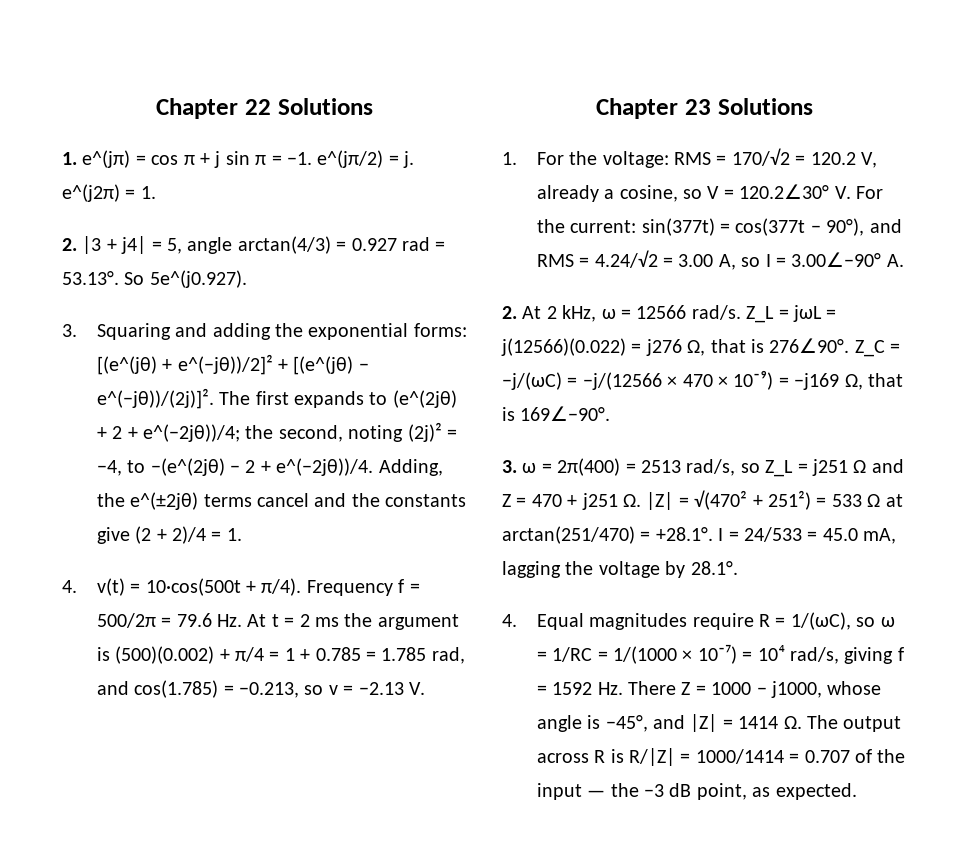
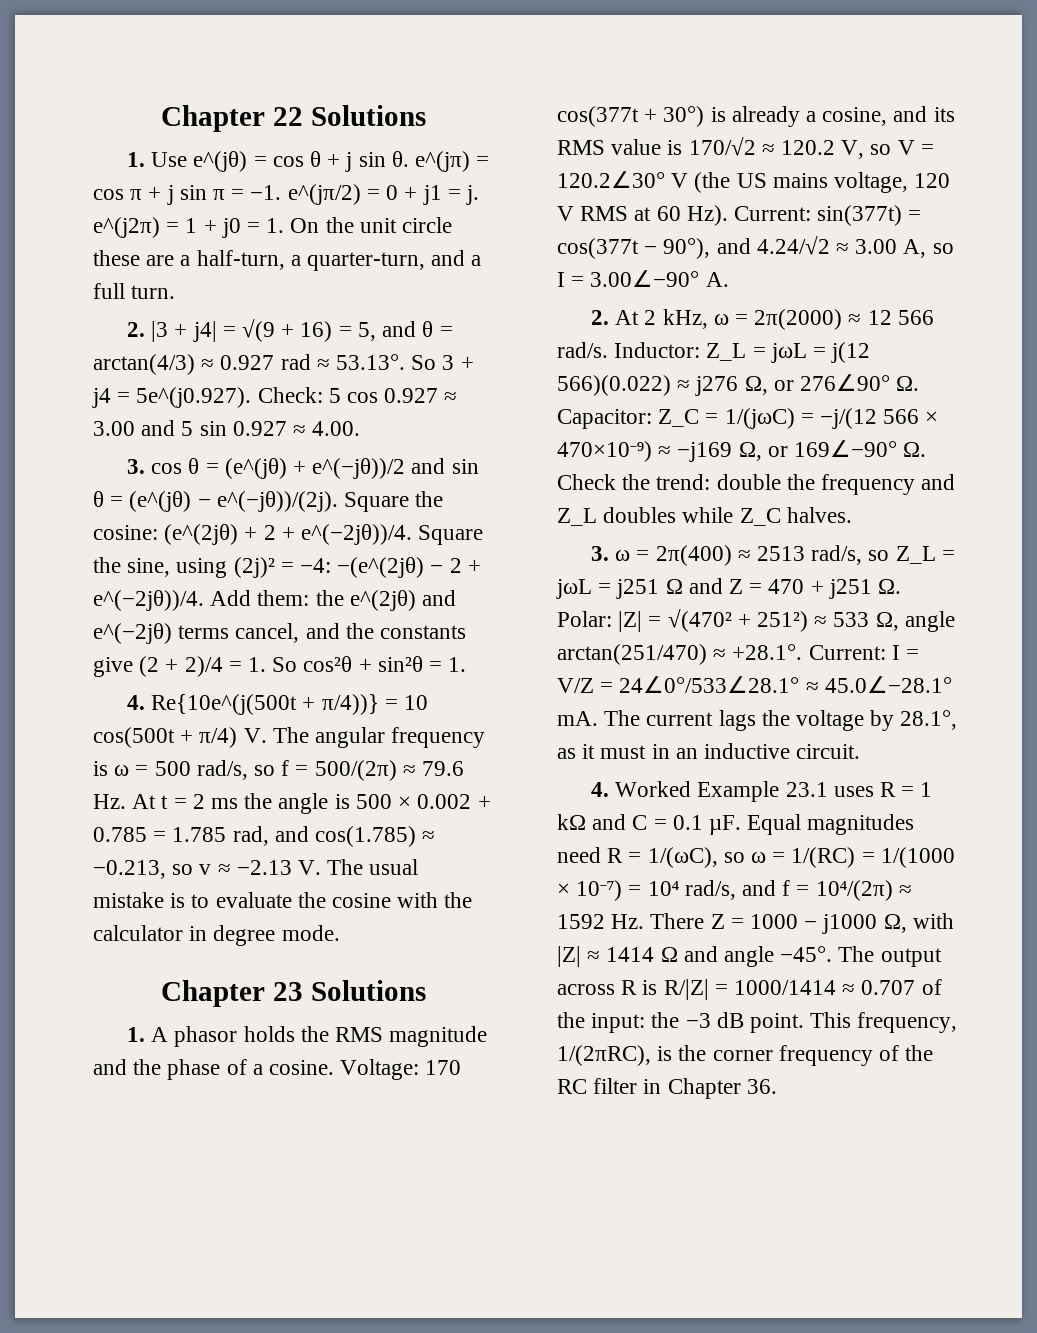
- 1. e^(jπ) = cos π + j sin π = −1. e^(jπ/2) = j. e^(j2π) = 1.
+ 1. Use e^(jθ) = cos θ + j sin θ. e^(jπ) = cos π + j sin π = −1. e^(jπ/2) = 0 + j1 = j. e^(j2π) = 1 + j0 = 1. On the unit circle these are a half-turn, a quarter-turn, and a full turn.
- 2. |3 + j4| = 5, angle arctan(4/3) = 0.927 rad = 53.13°. So 5e^(j0.927).
- 3. Squaring and adding the exponential forms: [(e^(jθ) + e^(−jθ))/2]² + [(e^(jθ) − e^(−jθ))/(2j)]². The first expands to (e^(2jθ) + 2 + e^(−2jθ))/4; the second, noting (2j)² = −4, to −(e^(2jθ) − 2 + e^(−2jθ))/4.
+ 2. |3 + j4| = √(9 + 16) = 5, and θ = arctan(4/3) ≈ 0.927 rad ≈ 53.13°. So 3 + j4 = 5e^(j0.927). Check: 5 cos 0.927 ≈ 3.00 and 5 sin 0.927 ≈ 4.00.
+ 3. cos θ = (e^(jθ) + e^(−jθ))/2 and sin θ = (e^(jθ) − e^(−jθ))/(2j). Square the cosine: (e^(2jθ) + 2 + e^(−2jθ))/4. Square the sine, using (2j)² = −4: −(e^(2jθ) − 2 + e^(−2jθ))/4.
- Adding, the e^(±2jθ) terms cancel and the constants give (2 + 2)/4 = 1.
- 4. v(t) = 10·cos(500t + π/4). Frequency f = 500/2π = 79.6 Hz. At t = 2 ms the argument is (500)(0.002) + π/4 = 1 + 0.785 = 1.785 rad, and cos(1.785) = −0.213, so v = −2.13 V.
+ Add them: the e^(2jθ) and e^(−2jθ) terms cancel, and the constants give (2 + 2)/4 = 1. So cos²θ + sin²θ = 1.
+ 4. Re{10e^(j(500t + π/4))} = 10 cos(500t + π/4) V. The angular frequency is ω = 500 rad/s, so f = 500/(2π) ≈ 79.6 Hz. At t = 2 ms the angle is 500 × 0.002 + 0.785 = 1.785 rad, and cos(1.785) ≈ −0.213, so v ≈ −2.13 V. The usual mistake is to evaluate the cosine with the calculator in degree mode.
  Chapter 23 Solutions
- 1. For the voltage: RMS = 170/√2 = 120.2 V, already a cosine, so V = 120.2∠30° V. For the current: sin(377t) = cos(377t − 90°), and RMS = 4.24/√2 = 3.00 A, so I = 3.00∠−90° A.
+ 1. A phasor holds the RMS magnitude and the phase of a cosine. Voltage: 170 cos(377t + 30°) is already a cosine, and its RMS value is 170/√2 ≈ 120.2 V, so V = 120.2∠30° V (the US mains voltage, 120 V RMS at 60 Hz). Current: sin(377t) = cos(377t − 90°), and 4.24/√2 ≈ 3.00 A, so I = 3.00∠−90° A.
- 2. At 2 kHz, ω = 12566 rad/s. Z_L = jωL = j(12566)(0.022) = j276 Ω, that is 276∠90°. Z_C = −j/(ωC) = −j/(12566 × 470 × 10⁻⁹) = −j169 Ω, that is 169∠−90°.
+ 2. At 2 kHz, ω = 2π(2000) ≈ 12 566 rad/s. Inductor: Z_L = jωL = j(12 566)(0.022) ≈ j276 Ω, or 276∠90° Ω. Capacitor: Z_C = 1/(jωC) = −j/(12 566 × 470×10⁻⁹) ≈ −j169 Ω, or 169∠−90° Ω. Check the trend: double the frequency and Z_L doubles while Z_C halves.
- 3. ω = 2π(400) = 2513 rad/s, so Z_L = j251 Ω and Z = 470 + j251 Ω. |Z| = √(470² + 251²) = 533 Ω at arctan(251/470) = +28.1°. I = 24/533 = 45.0 mA, lagging the voltage by 28.1°.
- 4. Equal magnitudes require R = 1/(ωC), so ω = 1/RC = 1/(1000 × 10⁻⁷) = 10⁴ rad/s, giving f = 1592 Hz. There Z = 1000 − j1000, whose angle is −45°, and |Z| = 1414 Ω. The output across R is R/|Z| = 1000/1414 = 0.707 of the input — the −3 dB point, as expected.
+ 3. ω = 2π(400) ≈ 2513 rad/s, so Z_L = jωL = j251 Ω and Z = 470 + j251 Ω. Polar: |Z| = √(470² + 251²) ≈ 533 Ω, angle arctan(251/470) ≈ +28.1°. Current: I = V/Z = 24∠0°/533∠28.1° ≈ 45.0∠−28.1° mA. The current lags the voltage by 28.1°, as it must in an inductive circuit.
+ 4. Worked Example 23.1 uses R = 1 kΩ and C = 0.1 µF. Equal magnitudes need R = 1/(ωC), so ω = 1/(RC) = 1/(1000 × 10⁻⁷) = 10⁴ rad/s, and f = 10⁴/(2π) ≈ 1592 Hz. There Z = 1000 − j1000 Ω, with |Z| ≈ 1414 Ω and angle −45°. The output across R is R/|Z| = 1000/1414 ≈ 0.707 of the input: the −3 dB point. This frequency, 1/(2πRC), is the corner frequency of the RC filter in Chapter 36.

